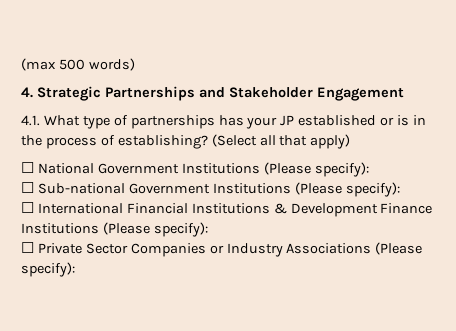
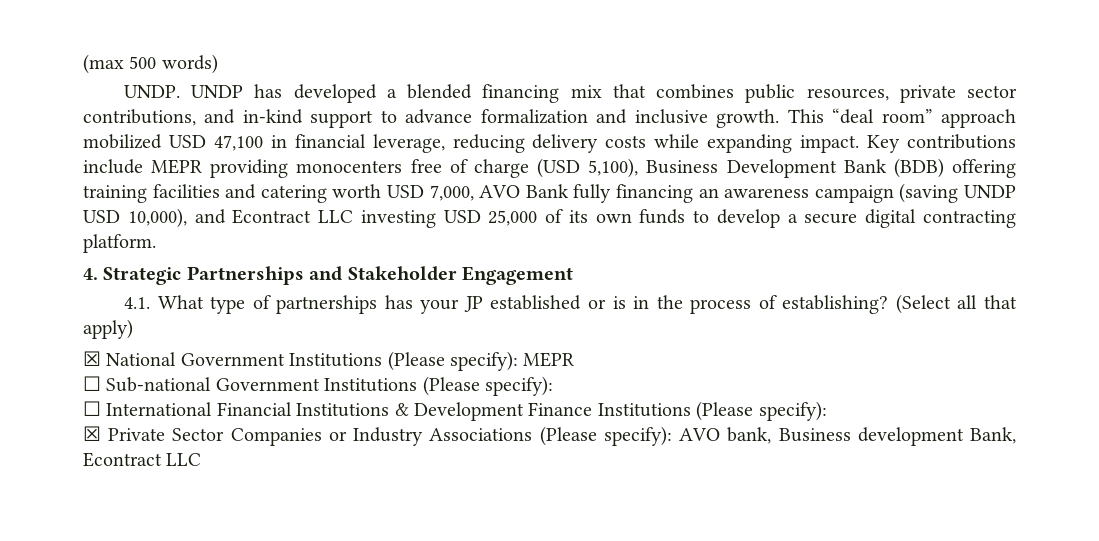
+ UNDP. UNDP has developed a blended financing mix that combines public resources, private sector contributions, and in-kind support to advance formalization and inclusive growth. This “deal room” approach mobilized USD 47,100 in financial leverage, reducing delivery costs while expanding impact. Key contributions include MEPR providing monocenters free of charge (USD 5,100), Business Development Bank (BDB) offering training facilities and catering worth USD 7,000, AVO Bank fully financing an awareness campaign (saving UNDP USD 10,000), and Econtract LLC investing USD 25,000 of its own funds to develop a secure digital contracting platform.
- ☐ National Government Institutions (Please specify):
+ ☒ National Government Institutions (Please specify): MEPR
- ☐ Private Sector Companies or Industry Associations (Please specify):
+ ☒ Private Sector Companies or Industry Associations (Please specify): AVO bank, Business development Bank, Econtract LLC

